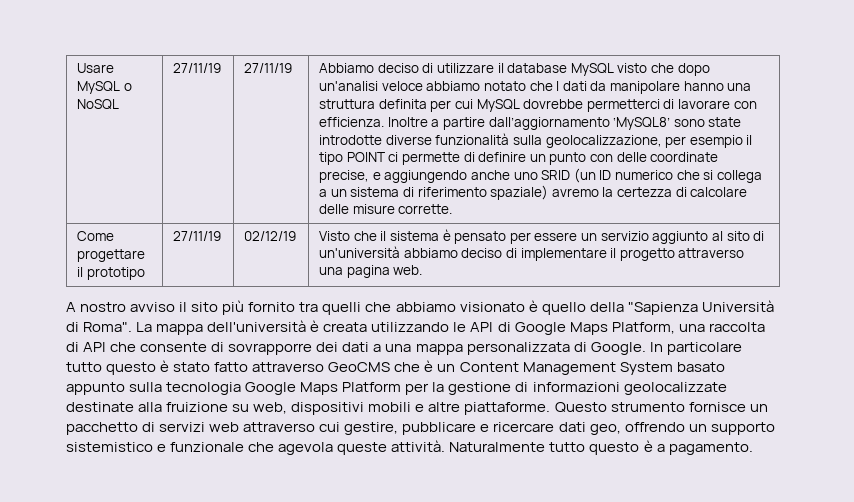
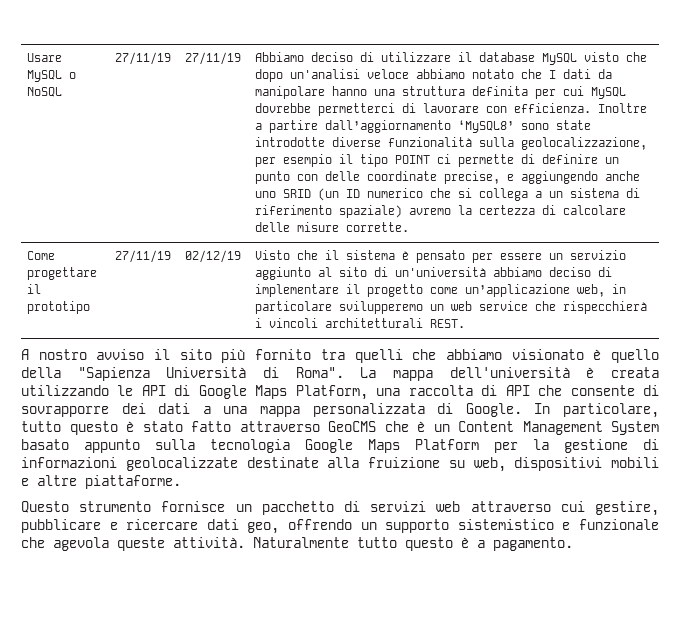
- Visto che il sistema è pensato per essere un servizio aggiunto al sito di un'università abbiamo deciso di implementare il progetto attraverso una pagina web.
+ Visto che il sistema è pensato per essere un servizio aggiunto al sito di un'università abbiamo deciso di implementare il progetto come un’applicazione web, in particolare svilupperemo un web service che rispecchierà i vincoli architetturali REST.
- In particolare tutto questo è stato fatto attraverso GeoCMS che è un Content Management System basato appunto sulla tecnologia Google Maps Platform per la gestione di informazioni geolocalizzate destinate alla fruizione su web, dispositivi mobili e altre piattaforme. Questo strumento fornisce un pacchetto di servizi web attraverso cui gestire, pubblicare e ricercare dati geo, offrendo un supporto sistemistico e funzionale che agevola queste attività.
+ In particolare, tutto questo è stato fatto attraverso GeoCMS che è un Content Management System basato appunto sulla tecnologia Google Maps Platform per la gestione di informazioni geolocalizzate destinate alla fruizione su web, dispositivi mobili e altre piattaforme.
+ Questo strumento fornisce un pacchetto di servizi web attraverso cui gestire, pubblicare e ricercare dati geo, offrendo un supporto sistemistico e funzionale che agevola queste attività.

